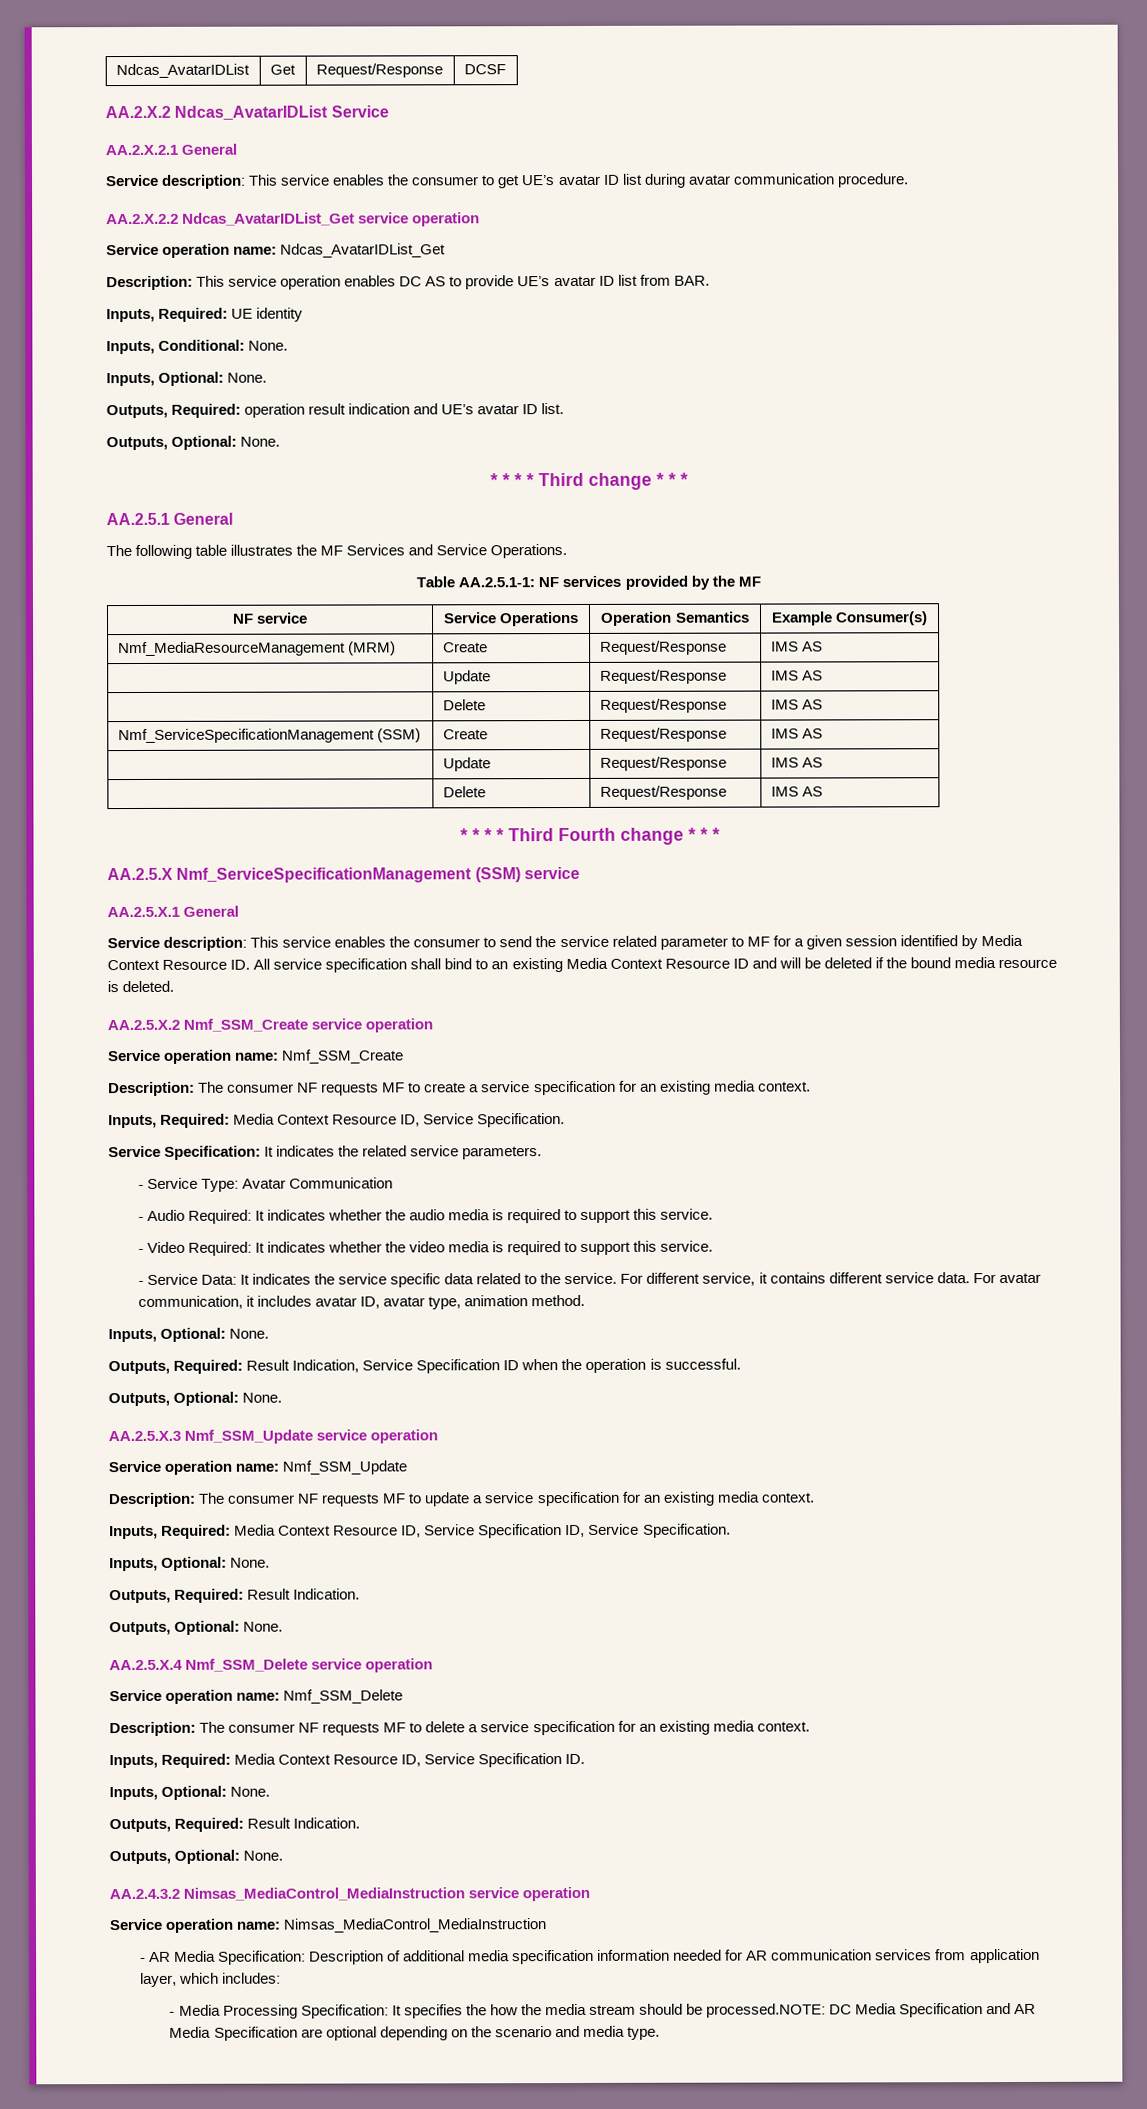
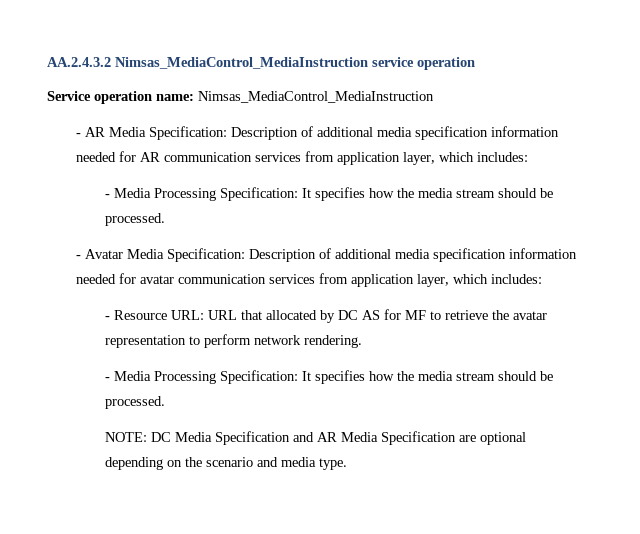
- Ndcas_AvatarIDList | Get | Request/Response | DCSF
- AA.2.X.2 Ndcas_AvatarIDList Service
- AA.2.X.2.1 General
- Service description: This service enables the consumer to get UE’s avatar ID list during avatar communication procedure.
- AA.2.X.2.2 Ndcas_AvatarIDList_Get service operation
- Service operation name: Ndcas_AvatarIDList_Get
- Description: This service operation enables DC AS to provide UE’s avatar ID list from BAR.
- Inputs, Required: UE identity
- Inputs, Conditional: None.
- Inputs, Optional: None.
- Outputs, Required: operation result indication and UE’s avatar ID list.
- Outputs, Optional: None.
- * * * * Third change * * *
- AA.2.5.1 General
- The following table illustrates the MF Services and Service Operations.
- Table AA.2.5.1-1: NF services provided by the MF
- NF service | Service Operations | Operation Semantics | Example Consumer(s)
- Nmf_MediaResourceManagement (MRM) | Create | Request/Response | IMS AS
- | Update | Request/Response | IMS AS
- | Delete | Request/Response | IMS AS
- Nmf_ServiceSpecificationManagement (SSM) | Create | Request/Response | IMS AS
- | Update | Request/Response | IMS AS
- | Delete | Request/Response | IMS AS
- * * * * Third Fourth change * * *
- AA.2.5.X Nmf_ServiceSpecificationManagement (SSM) service
- AA.2.5.X.1 General
- Service description: This service enables the consumer to send the service related parameter to MF for a given session identified by Media Context Resource ID. All service specification shall bind to an existing Media Context Resource ID and will be deleted if the bound media resource is deleted.
- AA.2.5.X.2 Nmf_SSM_Create service operation
- Service operation name: Nmf_SSM_Create
- Description: The consumer NF requests MF to create a service specification for an existing media context.
- Inputs, Required: Media Context Resource ID, Service Specification.
- Service Specification: It indicates the related service parameters.
- - Service Type: Avatar Communication
- - Audio Required: It indicates whether the audio media is required to support this service.
- - Video Required: It indicates whether the video media is required to support this service.
- - Service Data: It indicates the service specific data related to the service. For different service, it contains different service data. For avatar communication, it includes avatar ID, avatar type, animation method.
- Inputs, Optional: None.
- Outputs, Required: Result Indication, Service Specification ID when the operation is successful.
- Outputs, Optional: None.
- AA.2.5.X.3 Nmf_SSM_Update service operation
- Service operation name: Nmf_SSM_Update
- Description: The consumer NF requests MF to update a service specification for an existing media context.
- Inputs, Required: Media Context Resource ID, Service Specification ID, Service Specification.
- Inputs, Optional: None.
- Outputs, Required: Result Indication.
- Outputs, Optional: None.
- AA.2.5.X.4 Nmf_SSM_Delete service operation
- Service operation name: Nmf_SSM_Delete
- Description: The consumer NF requests MF to delete a service specification for an existing media context.
- Inputs, Required: Media Context Resource ID, Service Specification ID.
- Inputs, Optional: None.
- Outputs, Required: Result Indication.
- Outputs, Optional: None.
  - AR Media Specification: Description of additional media specification information needed for AR communication services from application layer, which includes:
- - Media Processing Specification: It specifies the how the media stream should be processed.NOTE: DC Media Specification and AR Media Specification are optional depending on the scenario and media type.
+ - Media Processing Specification: It specifies how the media stream should be processed.
+ - Avatar Media Specification: Description of additional media specification information needed for avatar communication services from application layer, which includes:
+ - Resource URL: URL that allocated by DC AS for MF to retrieve the avatar representation to perform network rendering.
+ - Media Processing Specification: It specifies how the media stream should be processed.
+ NOTE: DC Media Specification and AR Media Specification are optional depending on the scenario and media type.

